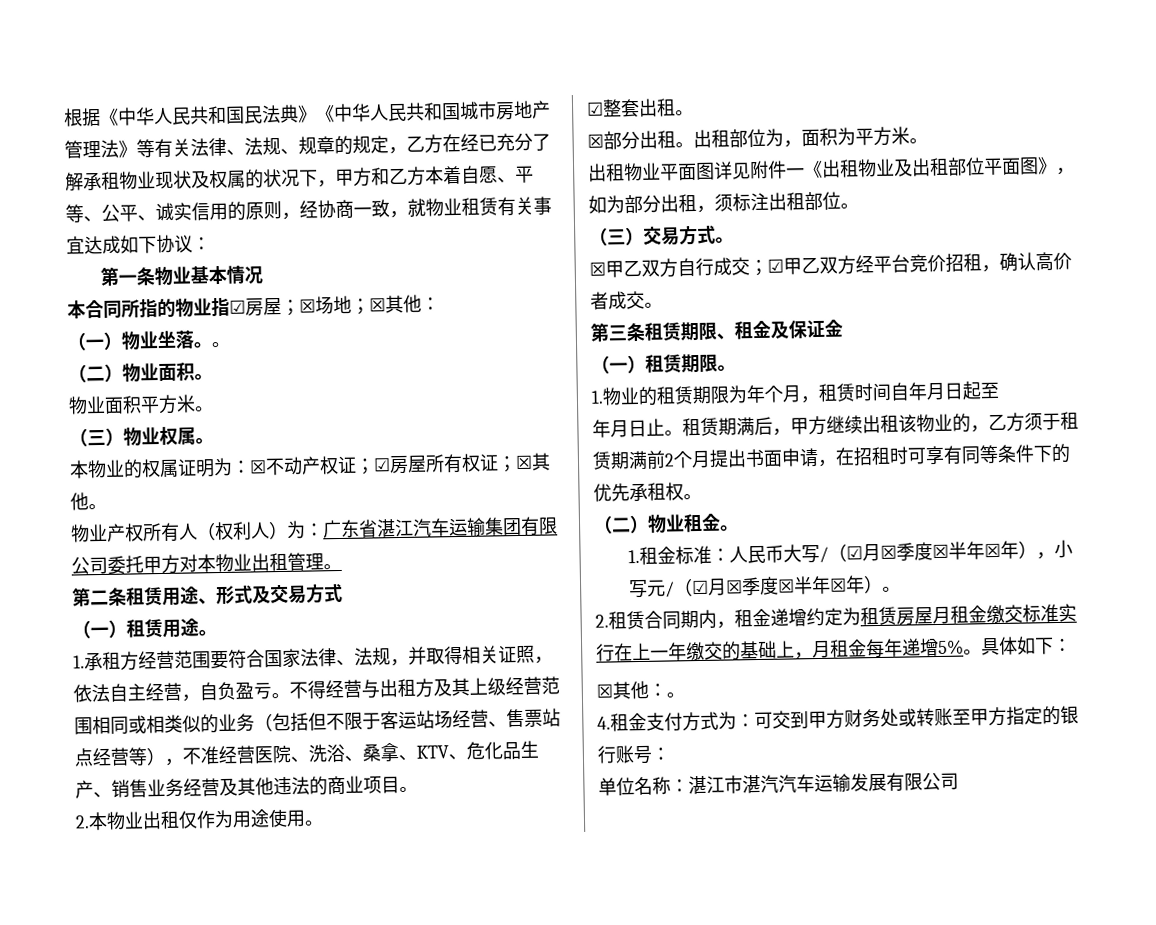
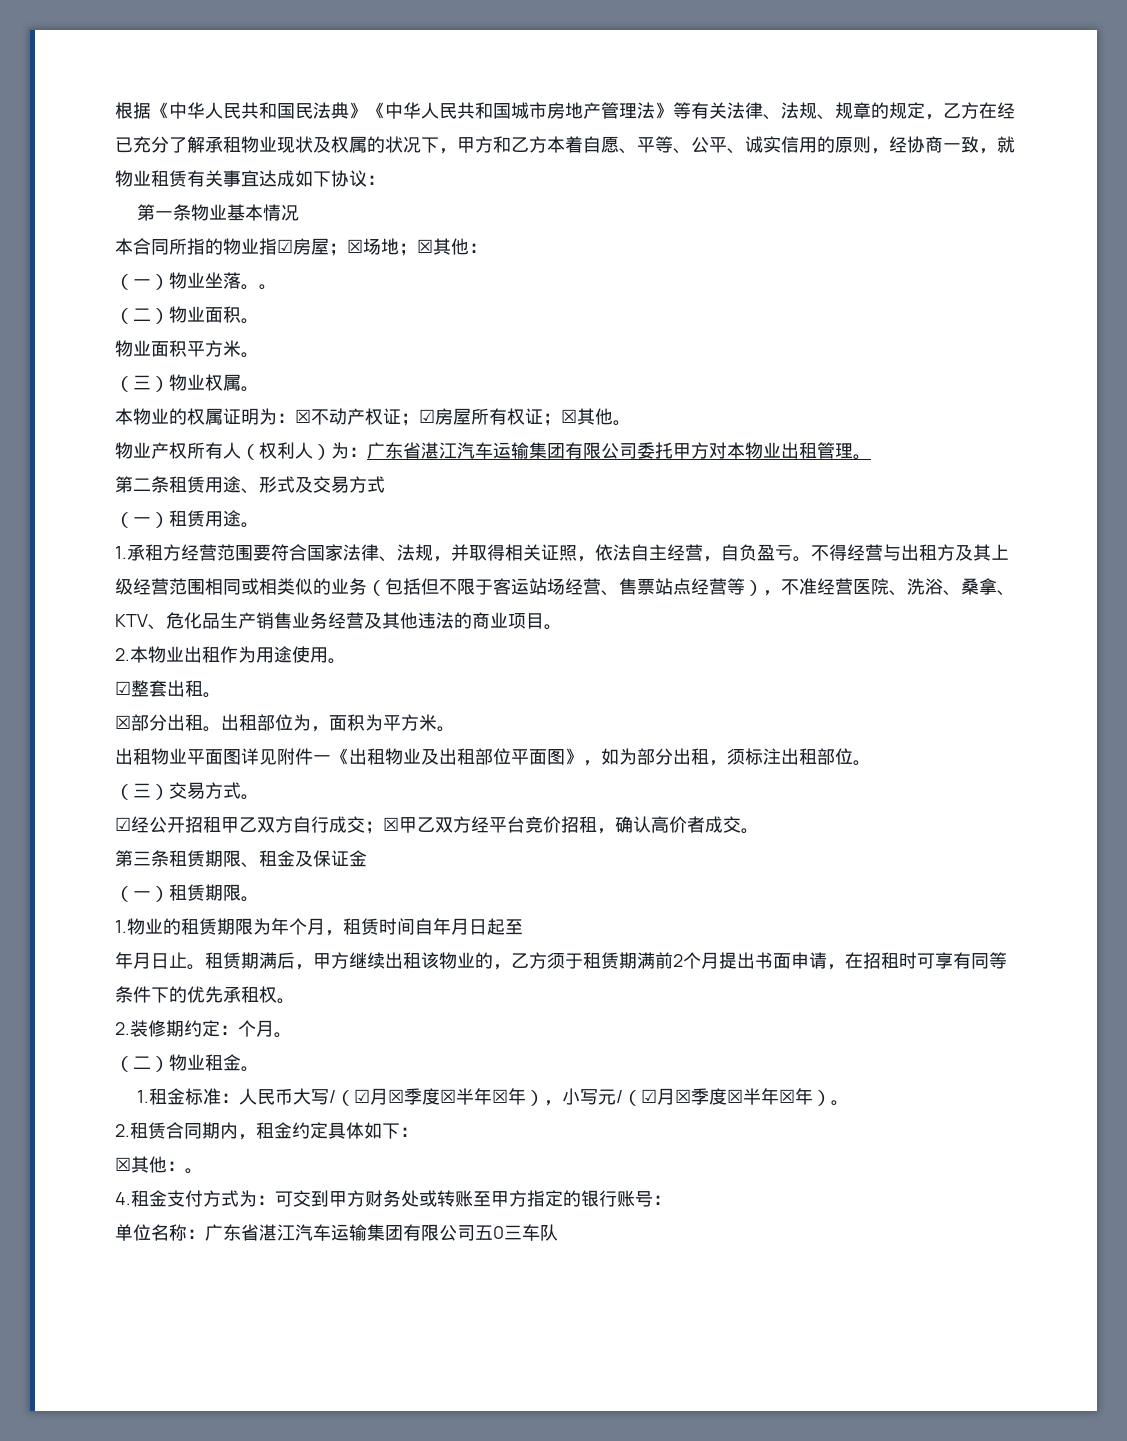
- 不得经营与出租方及其上级经营范围相同或相类似的业务（包括但不限于客运站场经营、售票站点经营等），不准经营医院、洗浴、桑拿、KTV、危化品生产、销售业务经营及其他违法的商业项目。
+ 不得经营与出租方及其上级经营范围相同或相类似的业务（包括但不限于客运站场经营、售票站点经营等），不准经营医院、洗浴、桑拿、KTV、危化品生产销售业务经营及其他违法的商业项目。
- 2.本物业出租仅作为用途使用。
+ 2.本物业出租作为用途使用。
- ☒甲乙双方自行成交；☑甲乙双方经平台竞价招租，确认高价者成交。
+ ☑经公开招租甲乙双方自行成交；☒甲乙双方经平台竞价招租，确认高价者成交。
+ 2.装修期约定：个月。
- 2.租赁合同期内，租金递增约定为租赁房屋月租金缴交标准实行在上一年缴交的基础上，月租金每年递增5%。具体如下：
+ 2.租赁合同期内，租金约定具体如下：
- 单位名称：湛江市湛汽汽车运输发展有限公司
+ 单位名称：广东省湛江汽车运输集团有限公司五0三车队

